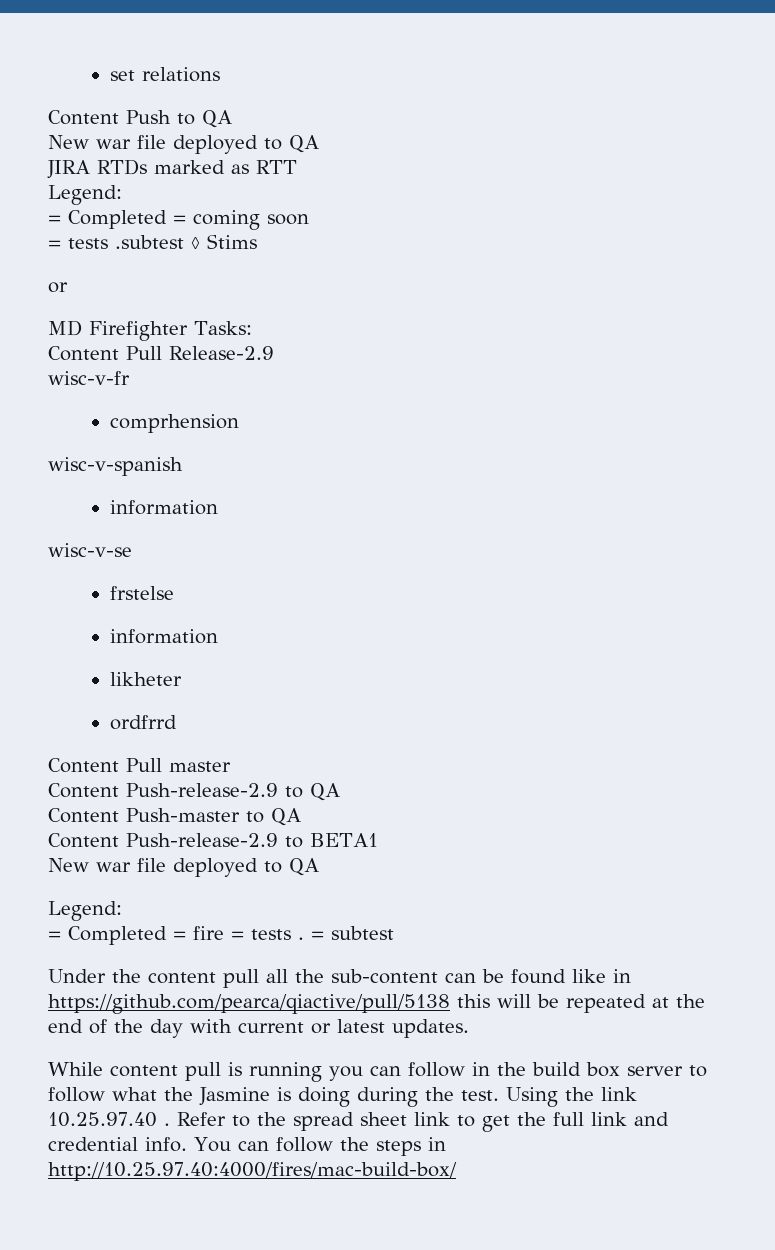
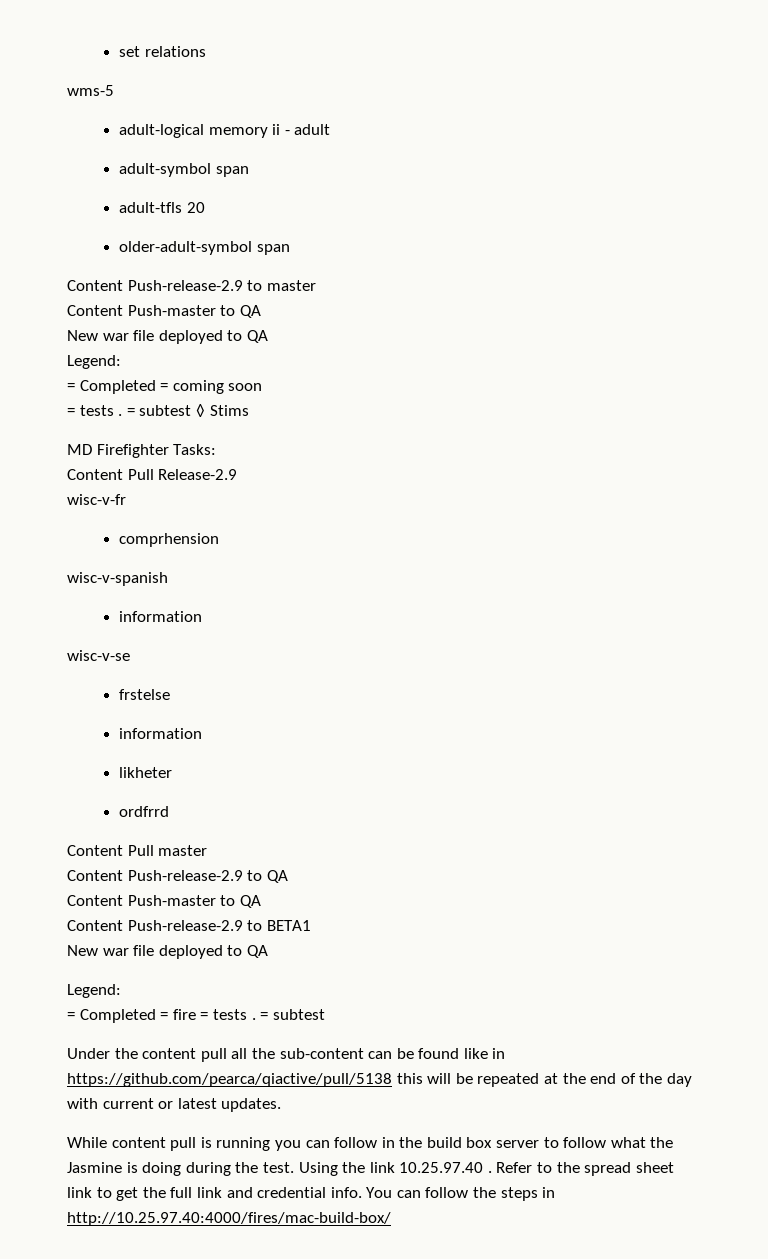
- Content Push to QA
+ wms-5
+ adult-logical memory ii - adult
+ adult-symbol span
+ adult-tfls 20
+ older-adult-symbol span
+ Content Push-release-2.9 to master
+ Content Push-master to QA
- JIRA RTDs marked as RTT
- = tests .subtest ◊ Stims
- or
+ = tests . = subtest ◊ Stims

